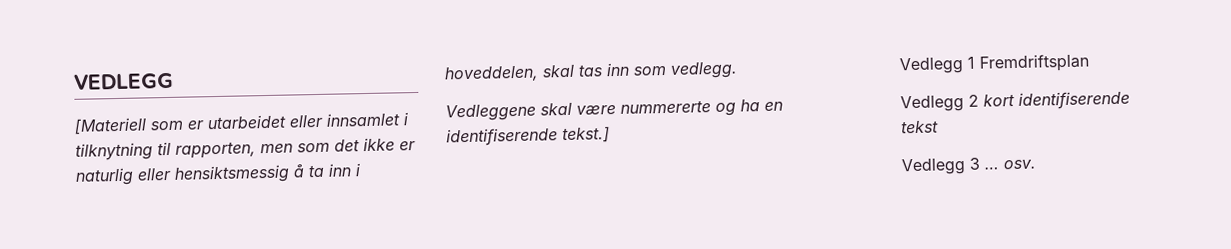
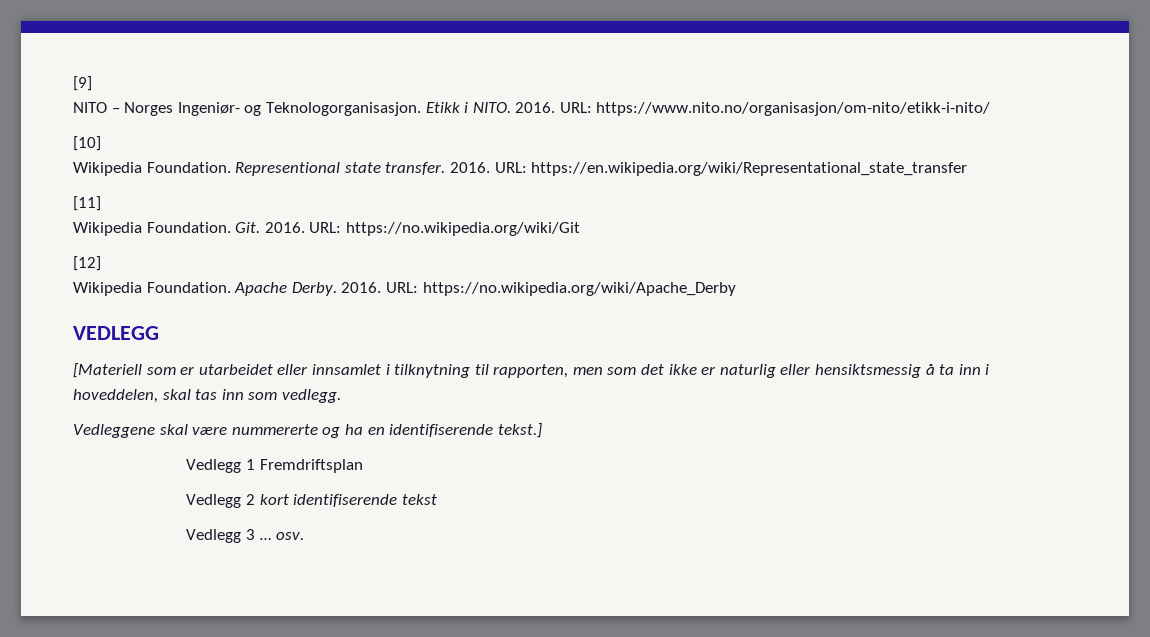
+ [9]
+ NITO – Norges Ingeniør- og Teknologorganisasjon. Etikk i NITO. 2016. URL: https://www.nito.no/organisasjon/om-nito/etikk-i-nito/
+ [10]
+ Wikipedia Foundation. Representional state transfer. 2016. URL: https://en.wikipedia.org/wiki/Representational_state_transfer
+ [11]
+ Wikipedia Foundation. Git. 2016. URL: https://no.wikipedia.org/wiki/Git
+ [12]
+ Wikipedia Foundation. Apache Derby. 2016. URL: https://no.wikipedia.org/wiki/Apache_Derby

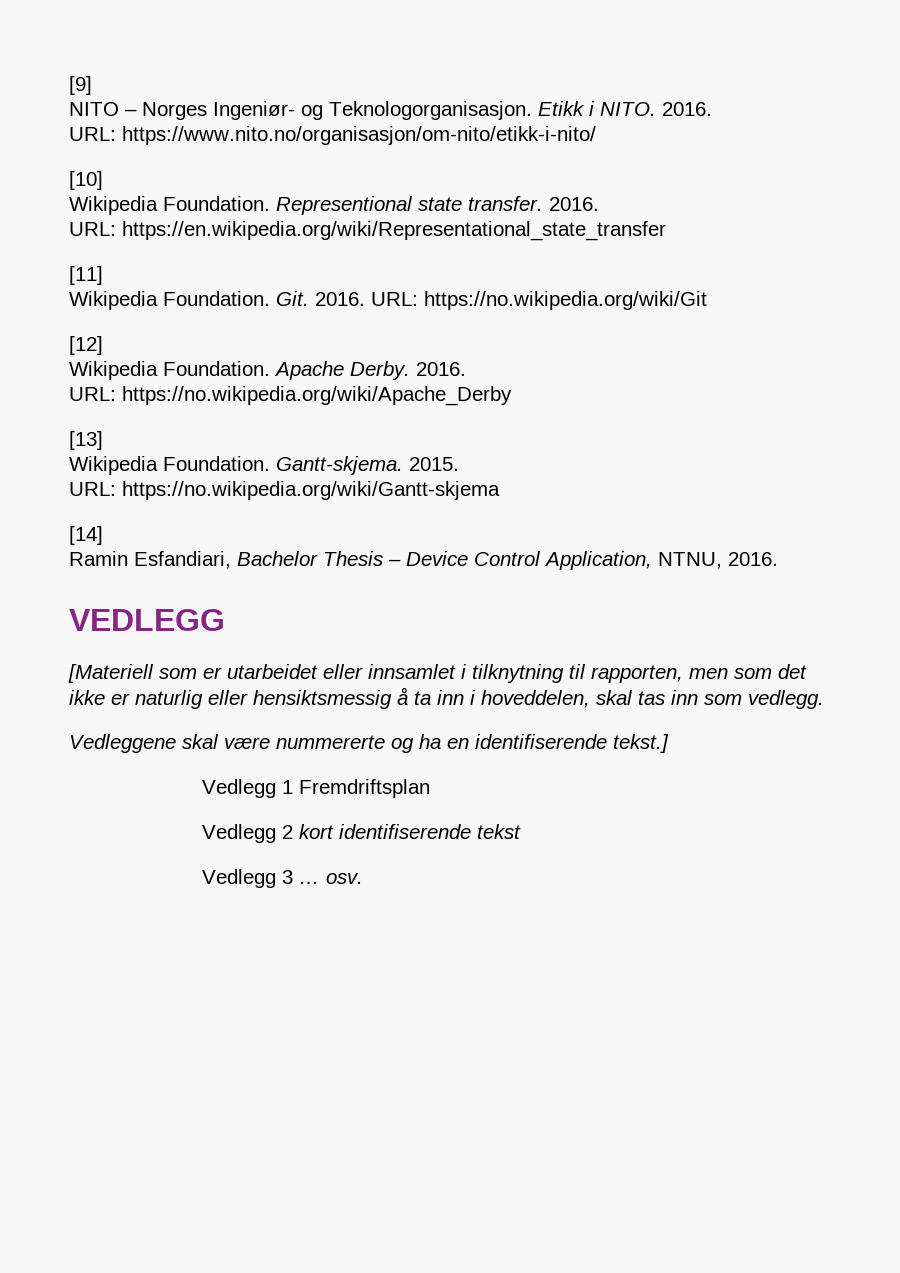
- Etikk i NITO. 2016. URL: https://www.nito.no/organisasjon/om-nito/etikk-i-nito/
+ Etikk i NITO. 2016.
+ URL: https://www.nito.no/organisasjon/om-nito/etikk-i-nito/
- Representional state transfer. 2016. URL: https://en.wikipedia.org/wiki/Representational_state_transfer
+ Representional state transfer. 2016.
+ URL: https://en.wikipedia.org/wiki/Representational_state_transfer
- Apache Derby. 2016. URL: https://no.wikipedia.org/wiki/Apache_Derby
+ Apache Derby. 2016.
+ URL: https://no.wikipedia.org/wiki/Apache_Derby
+ [13]
+ Wikipedia Foundation. Gantt-skjema. 2015.
+ URL: https://no.wikipedia.org/wiki/Gantt-skjema
+ [14]
+ Ramin Esfandiari, Bachelor Thesis – Device Control Application, NTNU, 2016.

